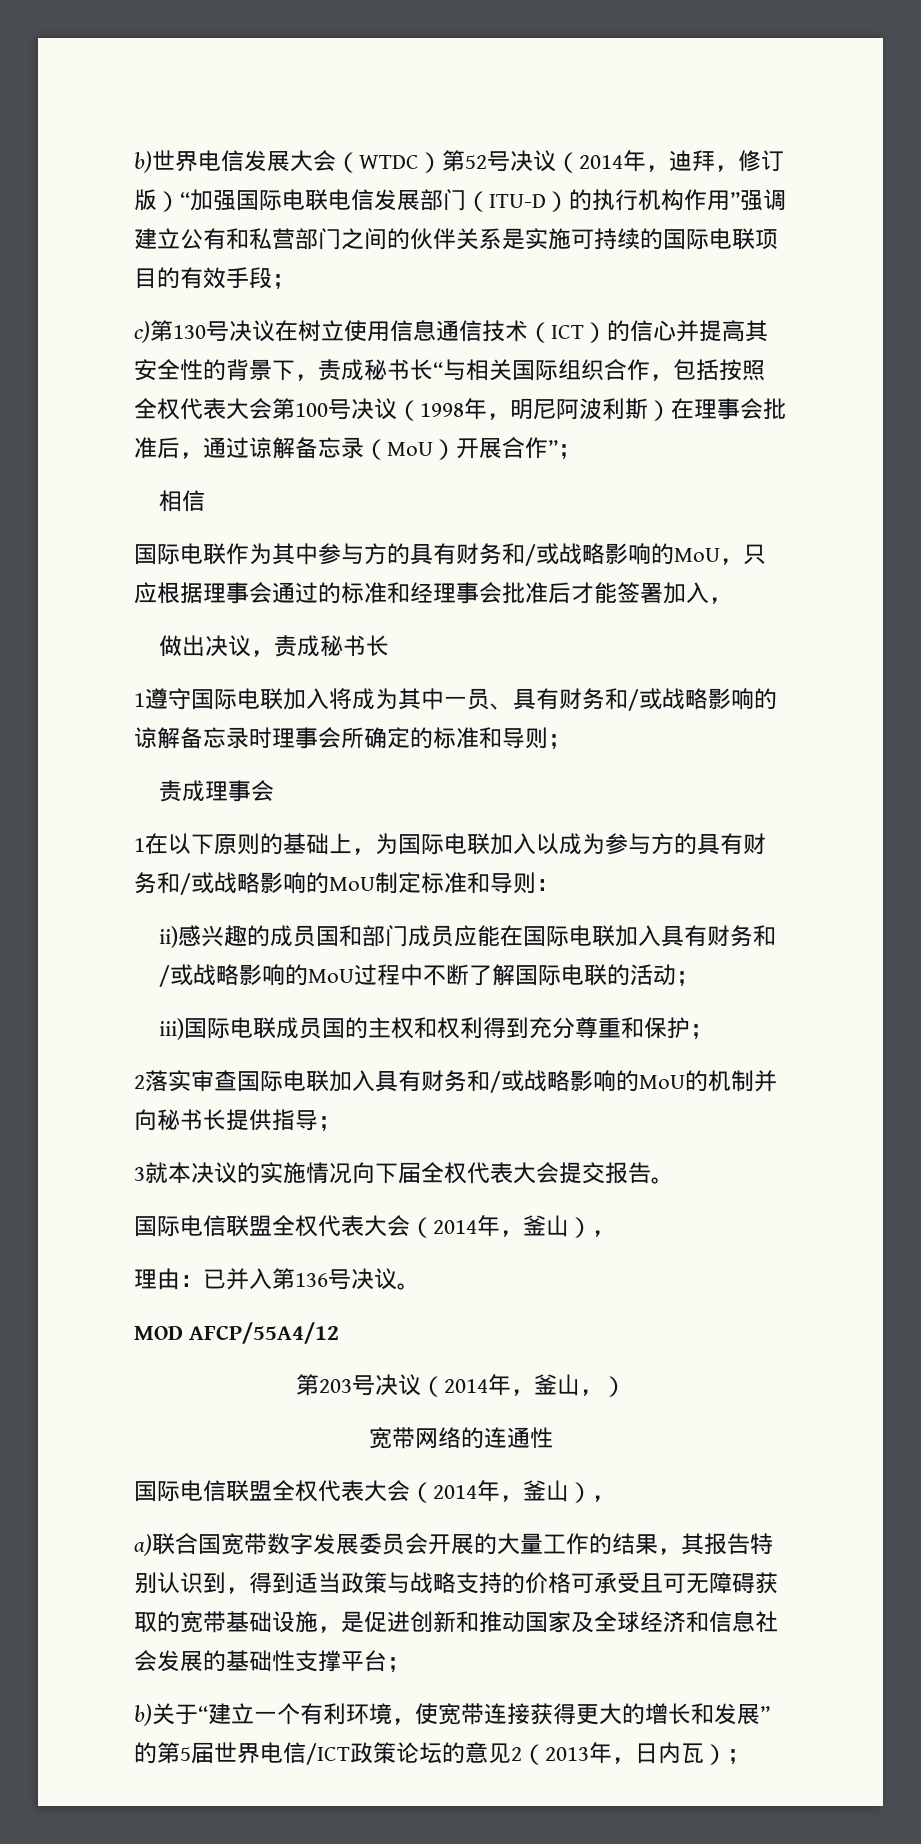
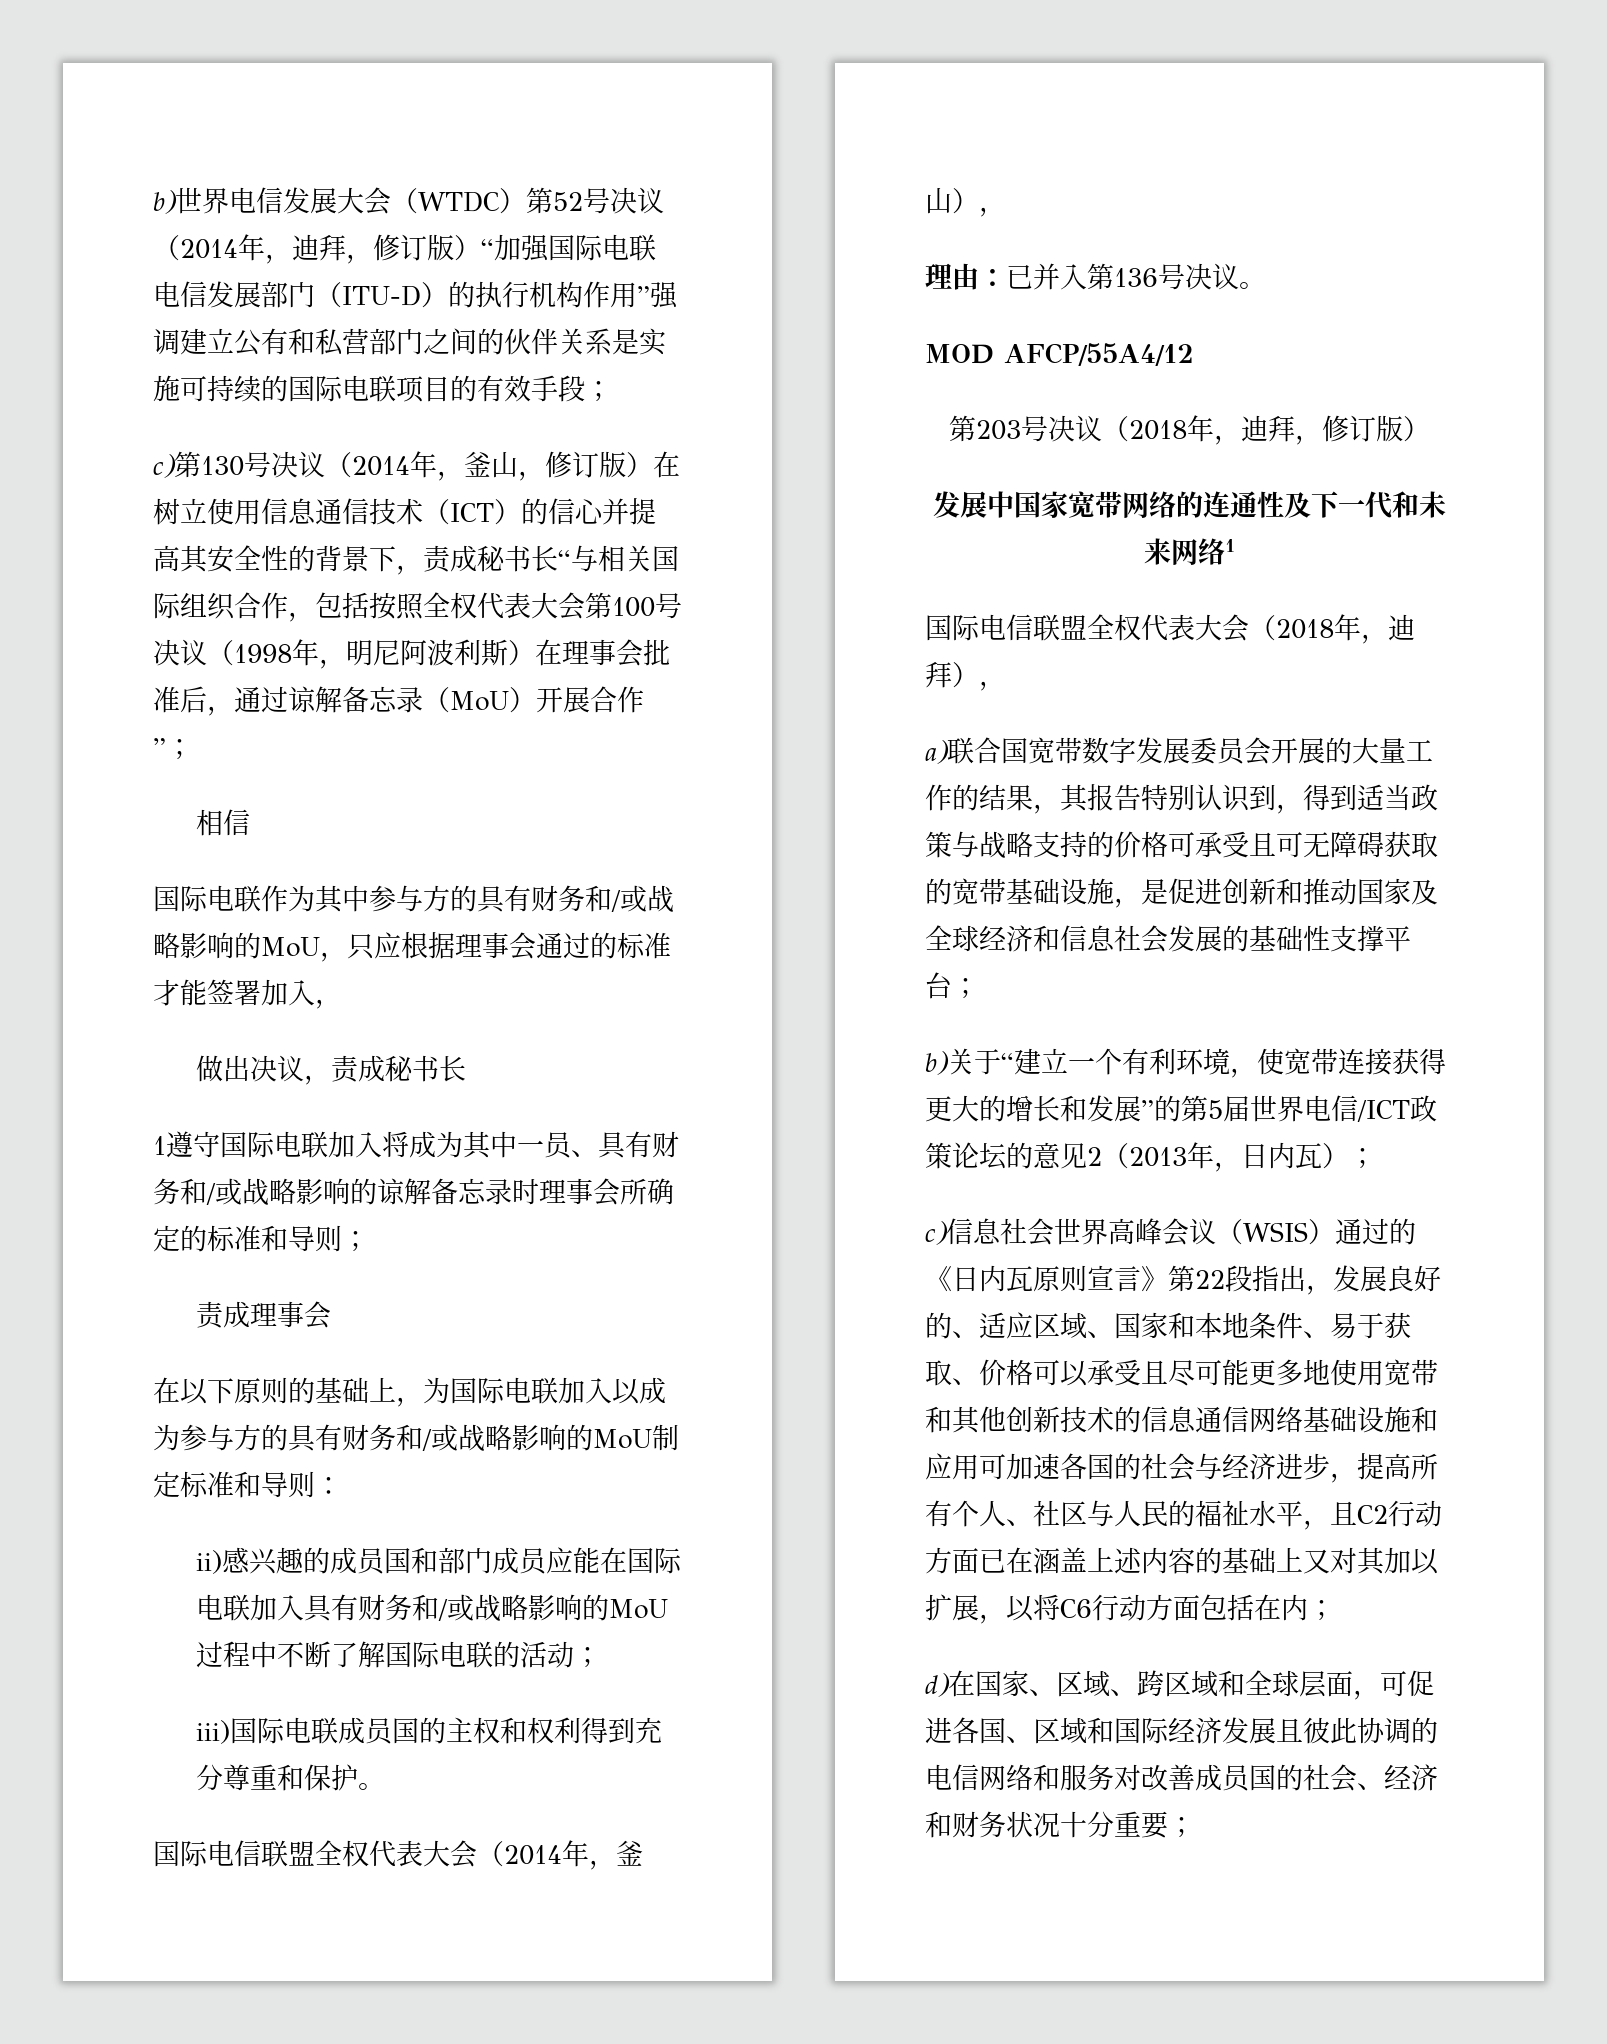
- c)第130号决议在树立使用信息通信技术（ICT）的信心并提高其安全性的背景下，责成秘书长“与相关国际组织合作，包括按照全权代表大会第100号决议（1998年，明尼阿波利斯）在理事会批准后，通过谅解备忘录（MoU）开展合作”；
+ c)第130号决议（2014年，釜山，修订版）在树立使用信息通信技术（ICT）的信心并提高其安全性的背景下，责成秘书长“与相关国际组织合作，包括按照全权代表大会第100号决议（1998年，明尼阿波利斯）在理事会批准后，通过谅解备忘录（MoU）开展合作”；
- 国际电联作为其中参与方的具有财务和/或战略影响的MoU，只应根据理事会通过的标准和经理事会批准后才能签署加入，
+ 国际电联作为其中参与方的具有财务和/或战略影响的MoU，只应根据理事会通过的标准才能签署加入，
- 1在以下原则的基础上，为国际电联加入以成为参与方的具有财务和/或战略影响的MoU制定标准和导则：
+ 在以下原则的基础上，为国际电联加入以成为参与方的具有财务和/或战略影响的MoU制定标准和导则：
- iii)国际电联成员国的主权和权利得到充分尊重和保护；
- 2落实审查国际电联加入具有财务和/或战略影响的MoU的机制并向秘书长提供指导；
- 3就本决议的实施情况向下届全权代表大会提交报告。
+ iii)国际电联成员国的主权和权利得到充分尊重和保护。
- 第203号决议（2014年，釜山，）
- 宽带网络的连通性
- 国际电信联盟全权代表大会（2014年，釜山），
+ 第203号决议（2018年，迪拜，修订版）
+ 发展中国家宽带网络的连通性及下一代和未来网络1
+ 国际电信联盟全权代表大会（2018年，迪拜），
+ c)信息社会世界高峰会议（WSIS）通过的《日内瓦原则宣言》第22段指出，发展良好的、适应区域、国家和本地条件、易于获取、价格可以承受且尽可能更多地使用宽带和其他创新技术的信息通信网络基础设施和应用可加速各国的社会与经济进步，提高所有个人、社区与人民的福祉水平，且C2行动方面已在涵盖上述内容的基础上又对其加以扩展，以将C6行动方面包括在内；
+ d)在国家、区域、跨区域和全球层面，可促进各国、区域和国际经济发展且彼此协调的电信网络和服务对改善成员国的社会、经济和财务状况十分重要；

